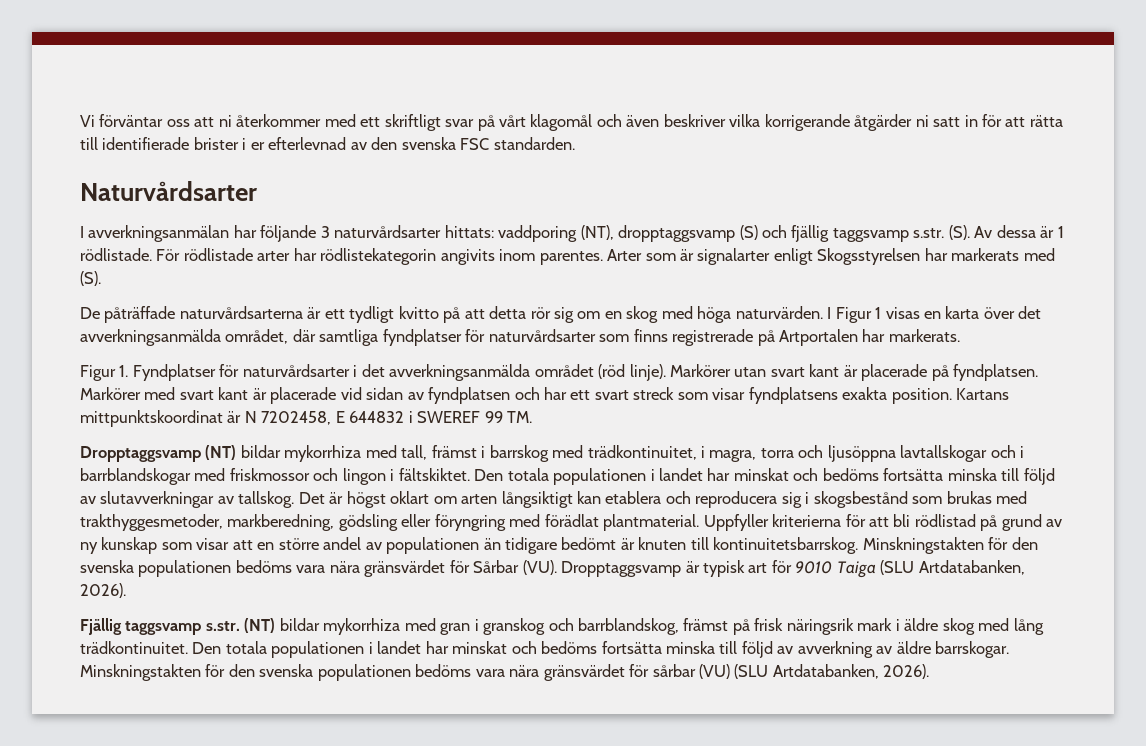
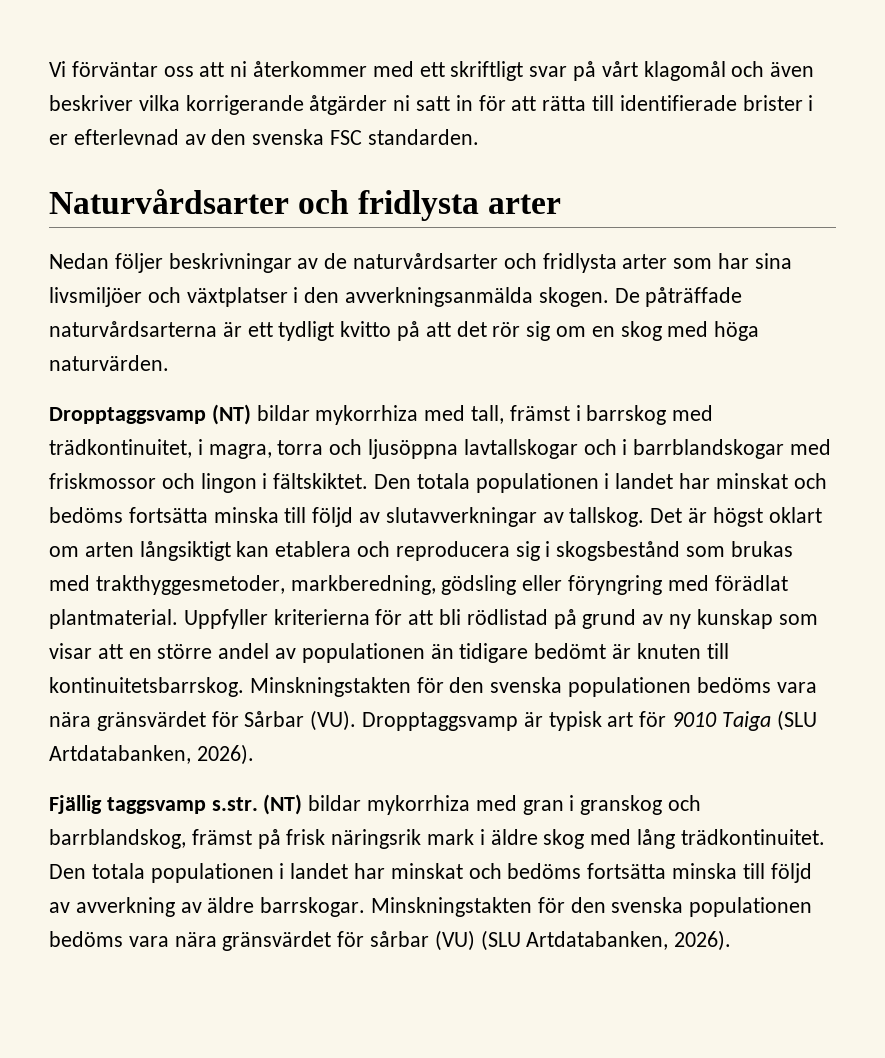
- Naturvårdsarter
- I avverkningsanmälan har följande 3 naturvårdsarter hittats: vaddporing (NT), dropptaggsvamp (S) och fjällig taggsvamp s.str. (S). Av dessa är 1 rödlistade. För rödlistade arter har rödlistekategorin angivits inom parentes. Arter som är signalarter enligt Skogsstyrelsen har markerats med (S).
- De påträffade naturvårdsarterna är ett tydligt kvitto på att detta rör sig om en skog med höga naturvärden. I Figur 1 visas en karta över det avverkningsanmälda området, där samtliga fyndplatser för naturvårdsarter som finns registrerade på Artportalen har markerats.
- Figur 1. Fyndplatser för naturvårdsarter i det avverkningsanmälda området (röd linje). Markörer utan svart kant är placerade på fyndplatsen. Markörer med svart kant är placerade vid sidan av fyndplatsen och har ett svart streck som visar fyndplatsens exakta position. Kartans mittpunktskoordinat är N 7202458, E 644832 i SWEREF 99 TM.
+ Naturvårdsarter och fridlysta arter
+ Nedan följer beskrivningar av de naturvårdsarter och fridlysta arter som har sina livsmiljöer och växtplatser i den avverkningsanmälda skogen. De påträffade naturvårdsarterna är ett tydligt kvitto på att det rör sig om en skog med höga naturvärden.

